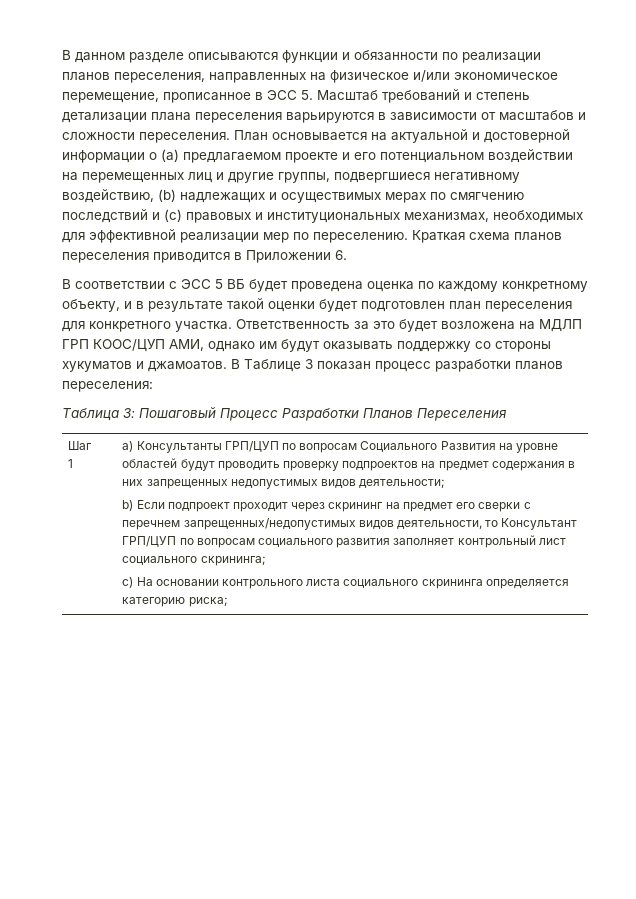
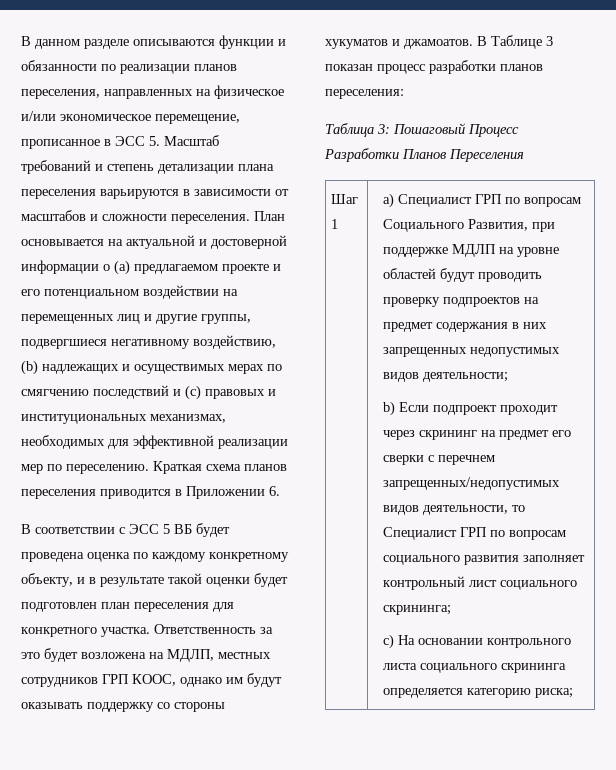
- Ответственность за это будет возложена на МДЛП ГРП КООС/ЦУП АМИ, однако им будут оказывать поддержку со стороны хукуматов и джамоатов.
+ Ответственность за это будет возложена на МДЛП, местных сотрудников ГРП КООС, однако им будут оказывать поддержку со стороны хукуматов и джамоатов.
- a) Консультанты ГРП/ЦУП по вопросам Социального Развития на уровне областей будут проводить проверку подпроектов на предмет содержания в них запрещенных недопустимых видов деятельности;
+ a) Специалист ГРП по вопросам Социального Развития, при поддержке МДЛП на уровне областей будут проводить проверку подпроектов на предмет содержания в них запрещенных недопустимых видов деятельности;
- b) Если подпроект проходит через скрининг на предмет его сверки с перечнем запрещенных/недопустимых видов деятельности, то Консультант ГРП/ЦУП по вопросам социального развития заполняет контрольный лист социального скрининга;
+ b) Если подпроект проходит через скрининг на предмет его сверки с перечнем запрещенных/недопустимых видов деятельности, то Специалист ГРП по вопросам социального развития заполняет контрольный лист социального скрининга;

